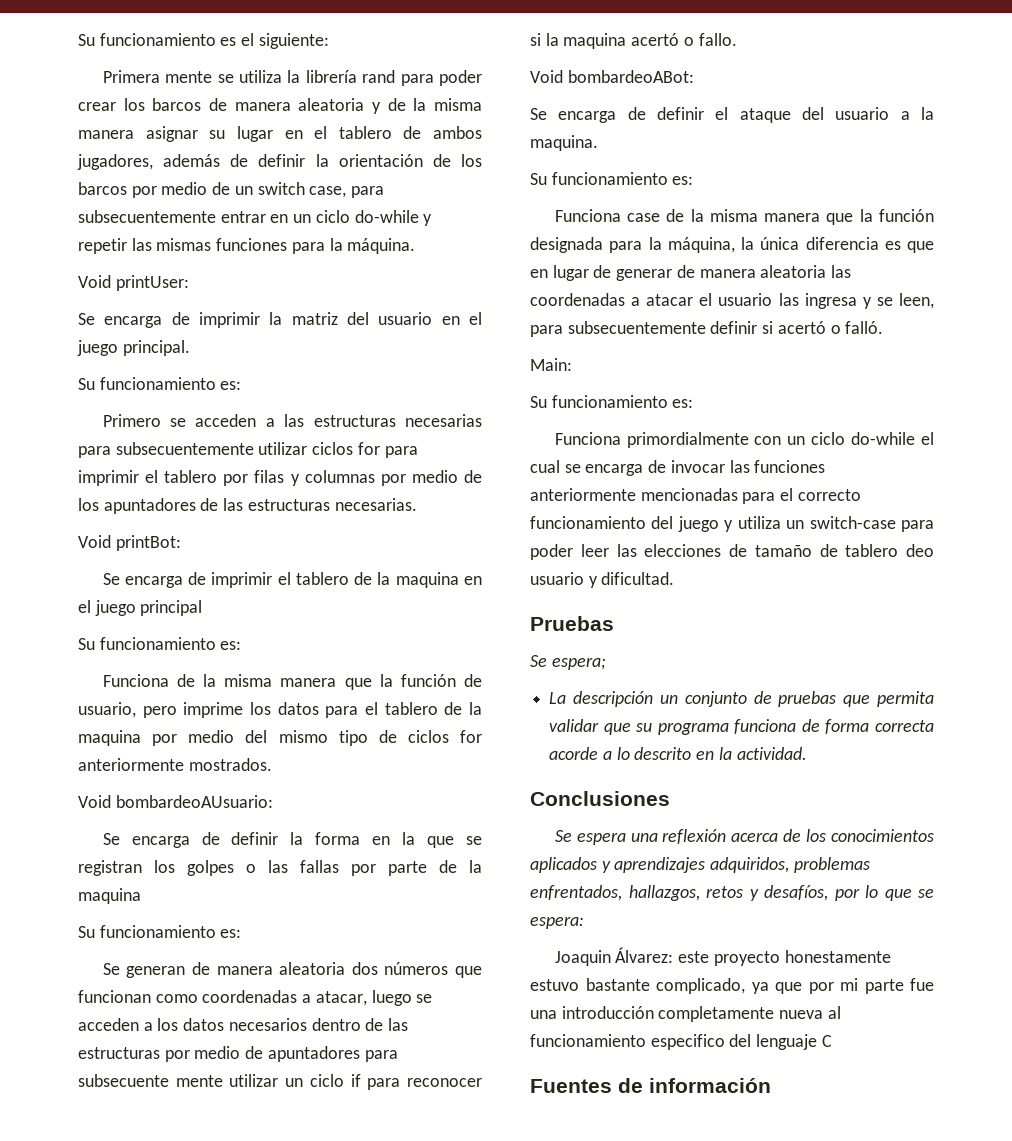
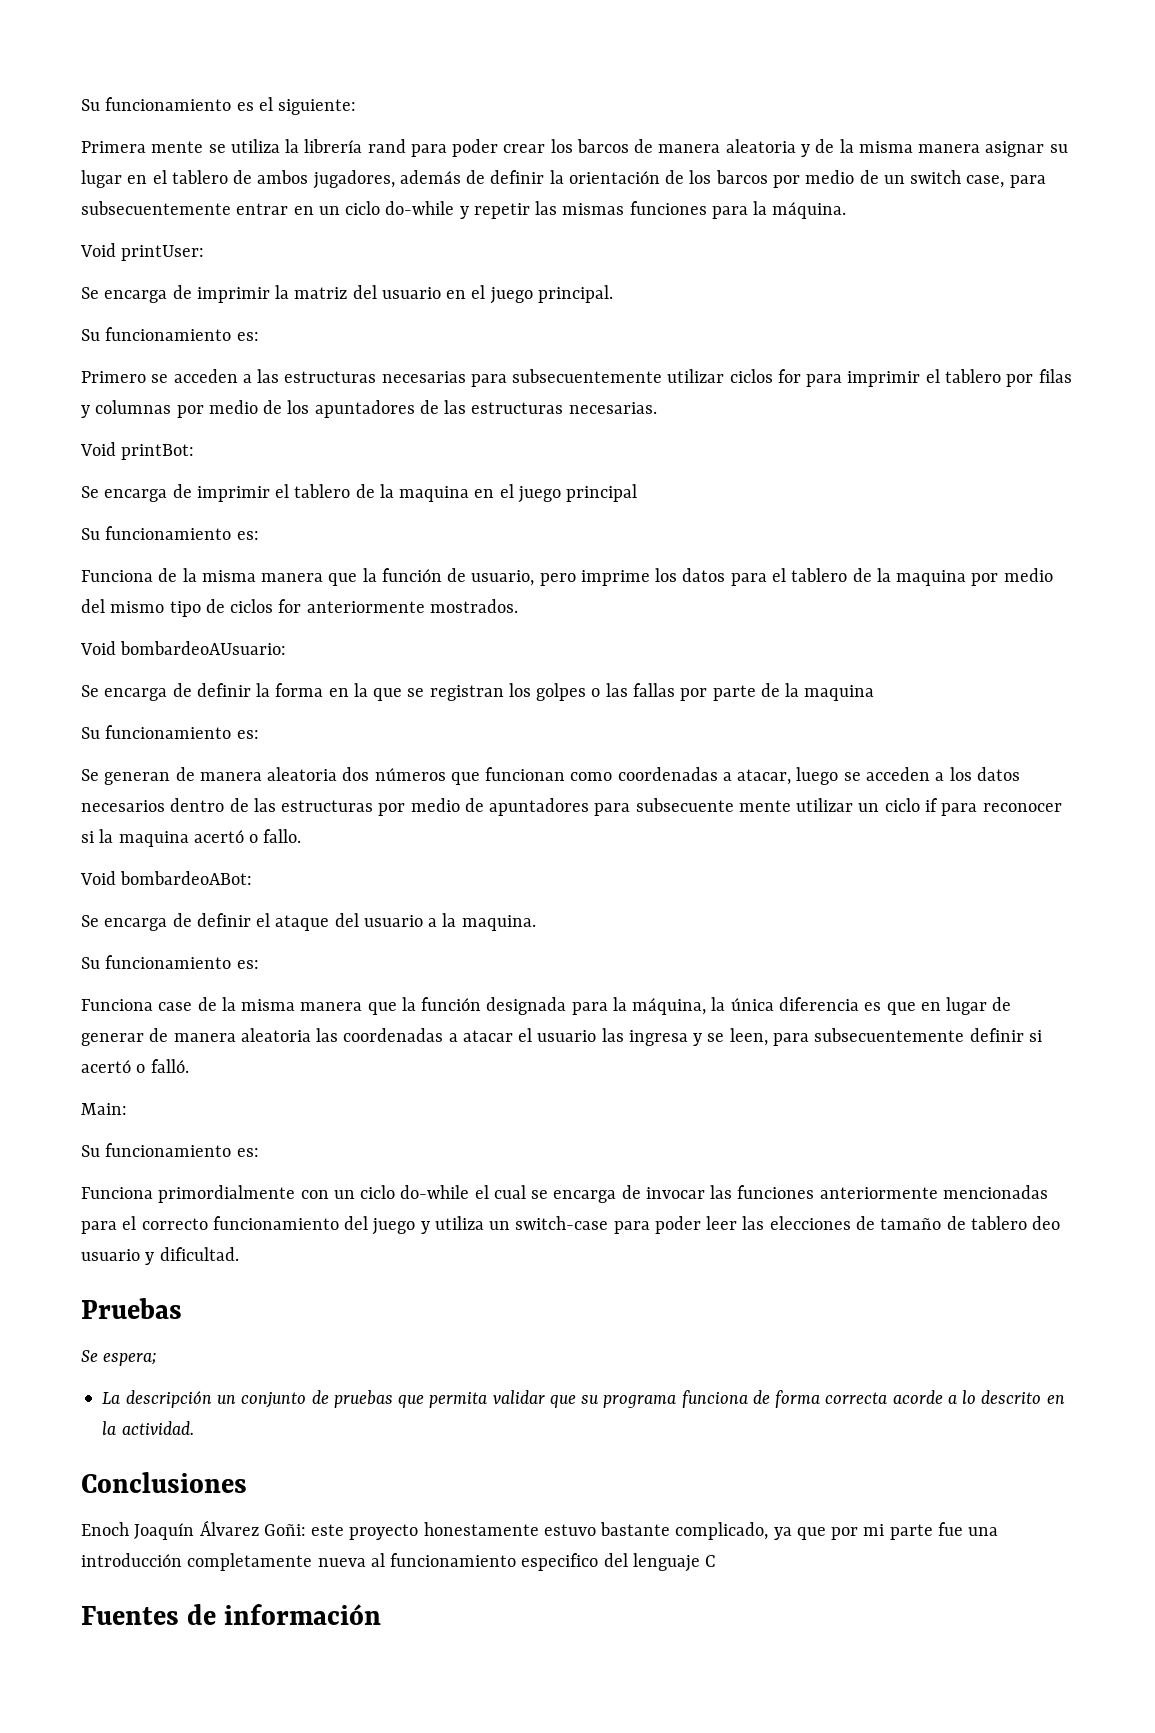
- Se espera una reflexión acerca de los conocimientos aplicados y aprendizajes adquiridos, problemas enfrentados, hallazgos, retos y desafíos, por lo que se espera:
- Joaquin Álvarez: este proyecto honestamente estuvo bastante complicado, ya que por mi parte fue una introducción completamente nueva al funcionamiento especifico del lenguaje C
+ Enoch Joaquín Álvarez Goñi: este proyecto honestamente estuvo bastante complicado, ya que por mi parte fue una introducción completamente nueva al funcionamiento especifico del lenguaje C

